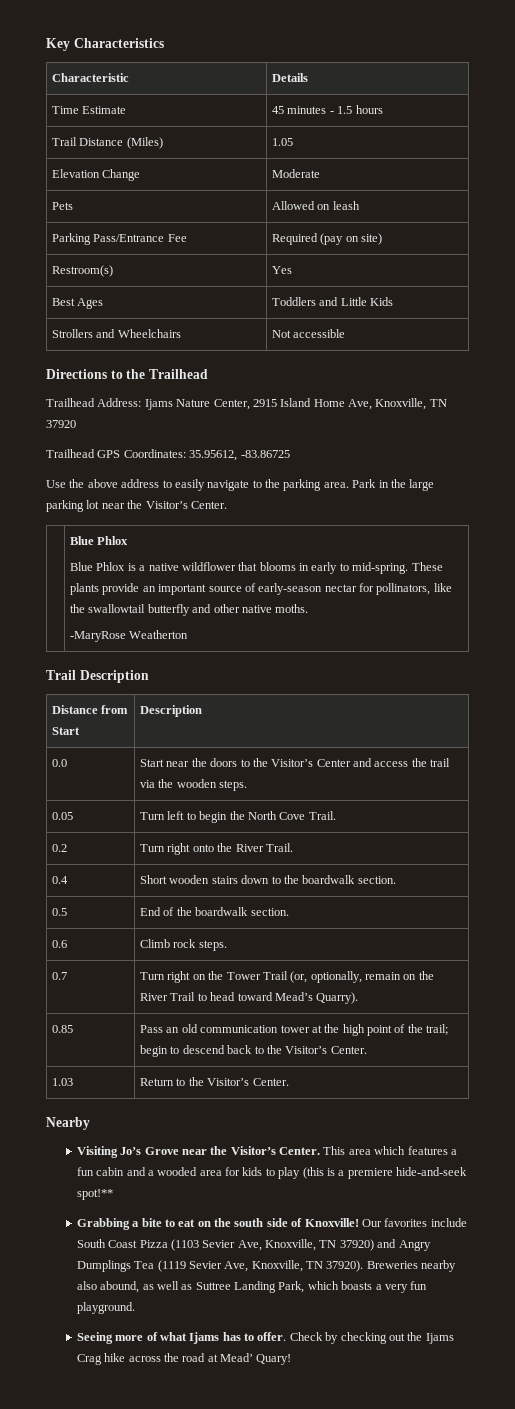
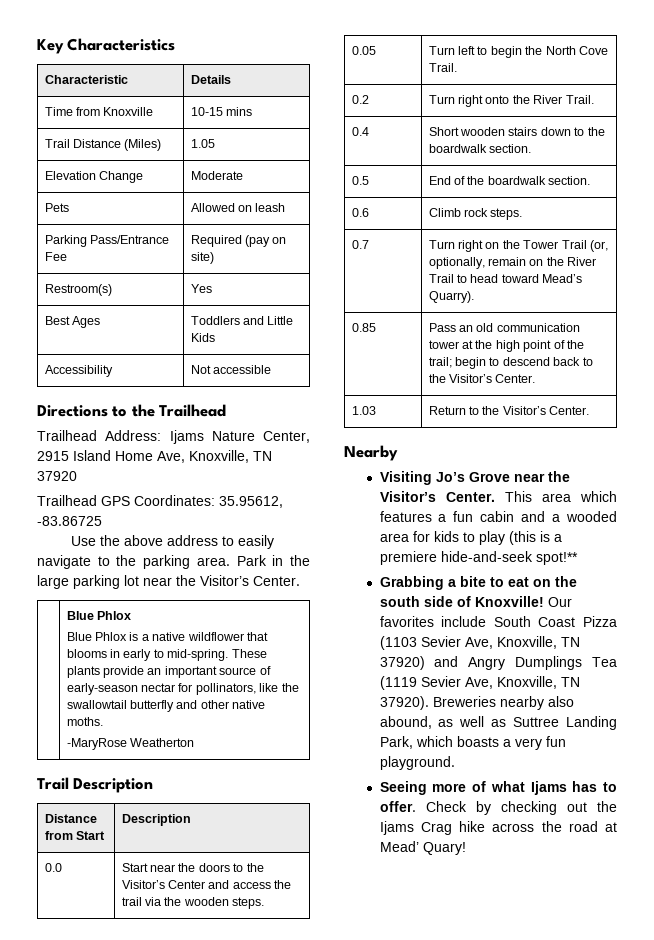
- Time Estimate | 45 minutes - 1.5 hours
+ Time from Knoxville | 10-15 mins
- Strollers and Wheelchairs | Not accessible
+ Accessibility | Not accessible

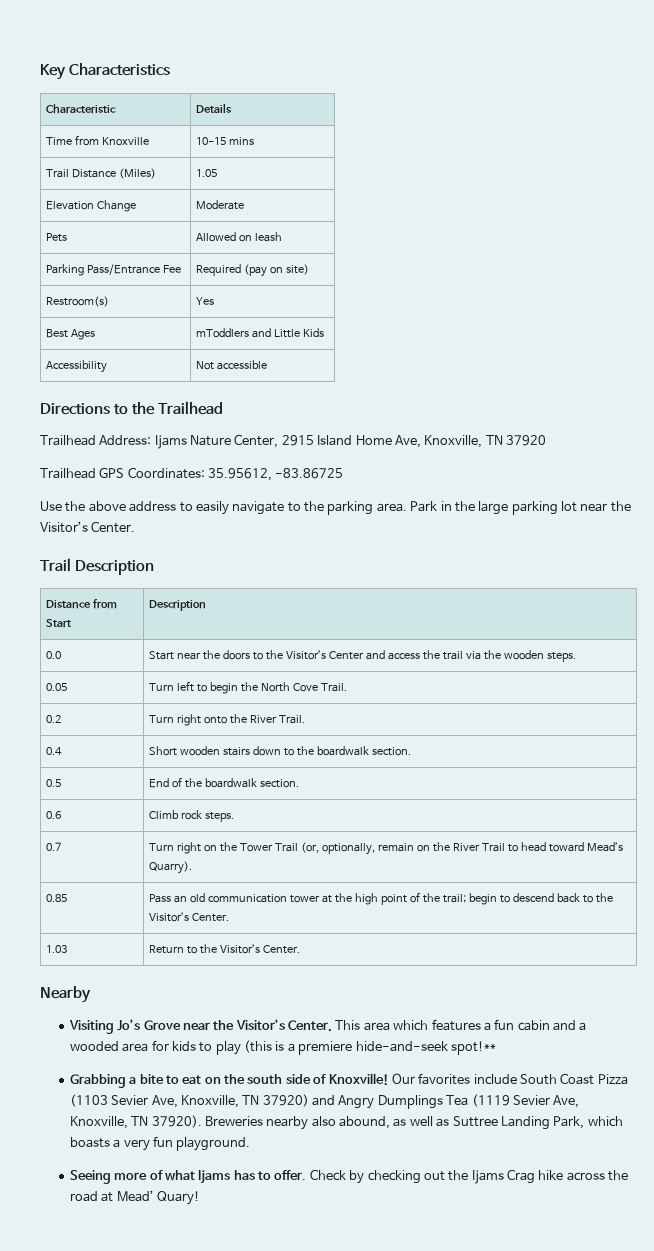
- Best Ages | Toddlers and Little Kids
+ Best Ages | mToddlers and Little Kids
- | Blue Phlox
- Blue Phlox is a native wildflower that blooms in early to mid-spring. These plants provide an important source of early-season nectar for pollinators, like the swallowtail butterfly and other native moths.
- -MaryRose Weatherton

